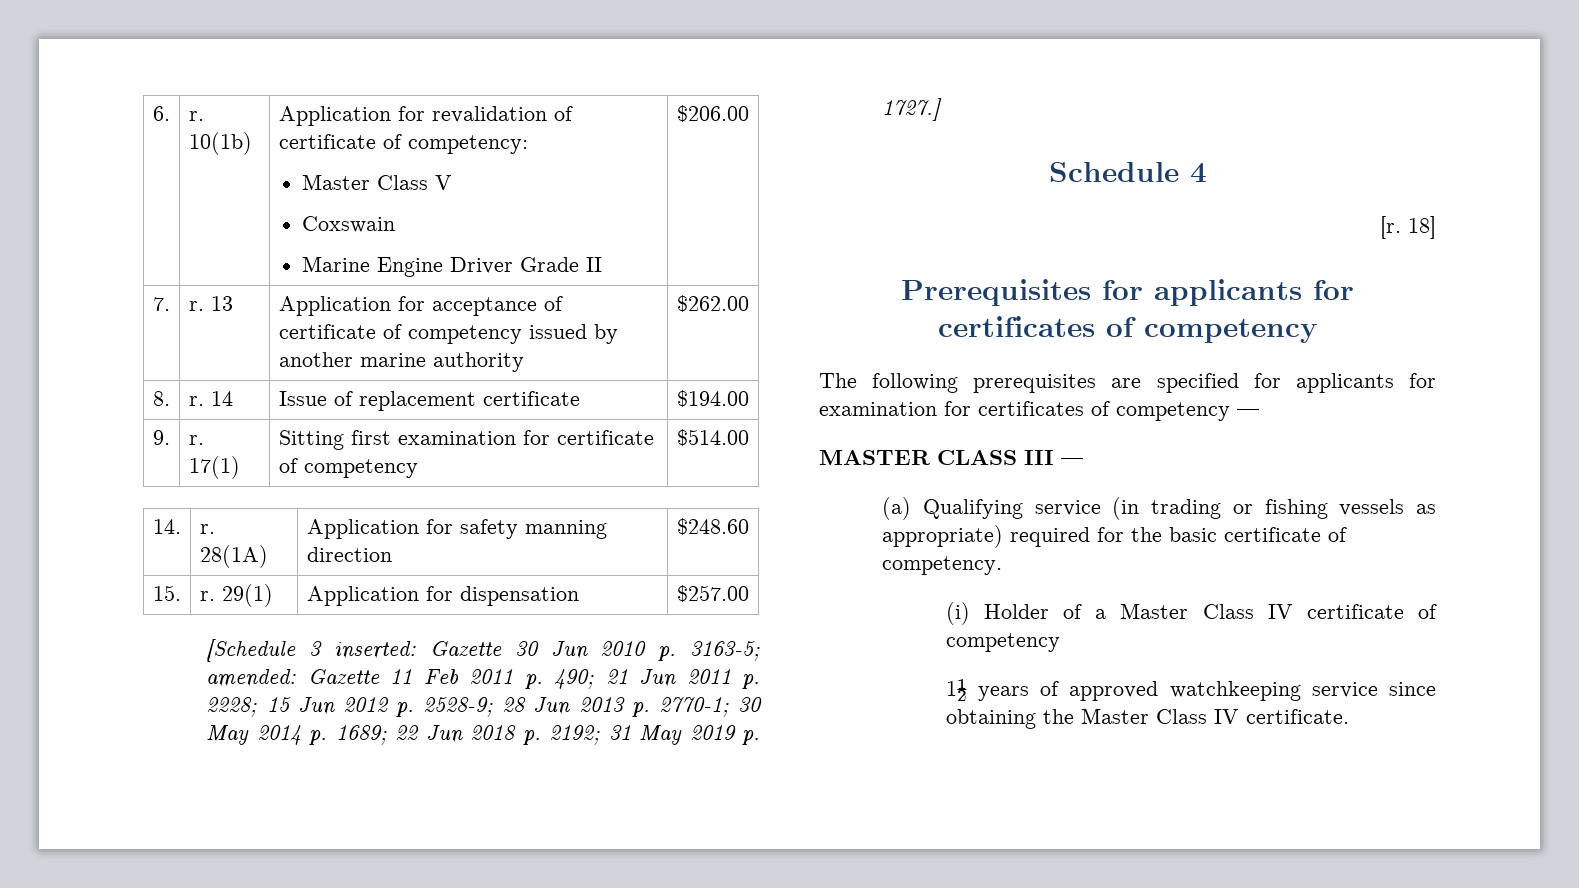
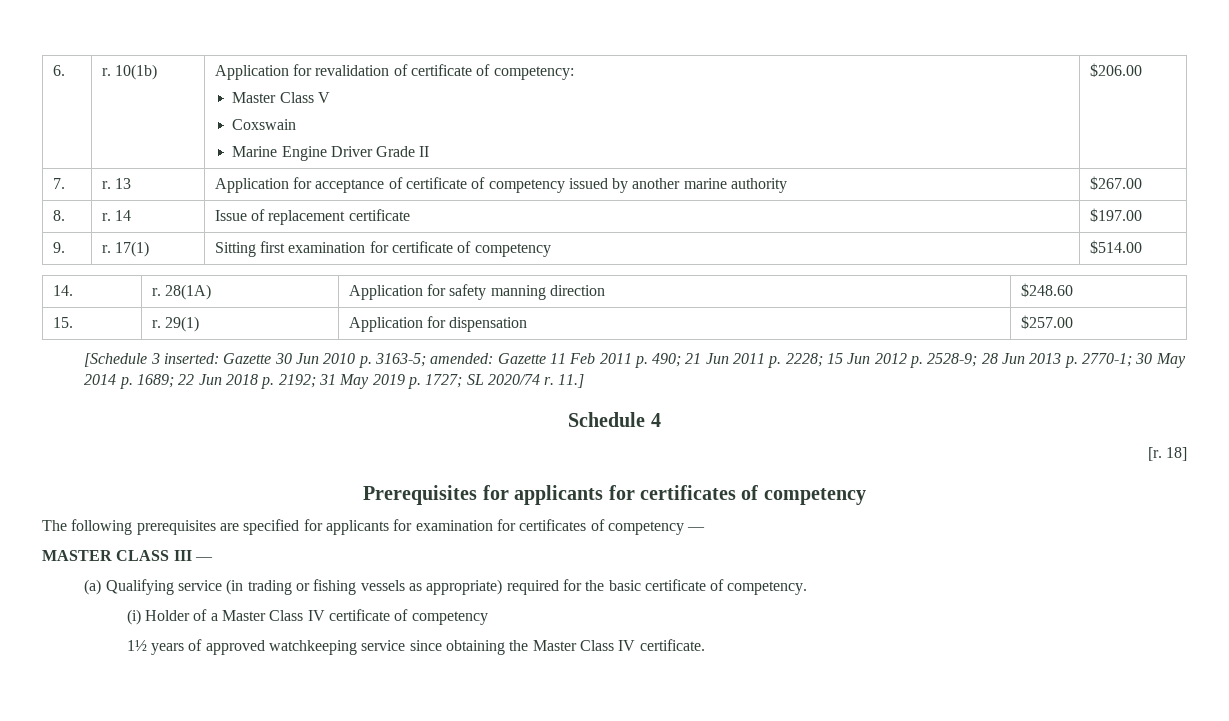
- 7. | r. 13 | Application for acceptance of certificate of competency issued by another marine authority | $262.00
+ 7. | r. 13 | Application for acceptance of certificate of competency issued by another marine authority | $267.00
- 8. | r. 14 | Issue of replacement certificate | $194.00
+ 8. | r. 14 | Issue of replacement certificate | $197.00
- [Schedule 3 inserted: Gazette 30 Jun 2010 p. 3163-5; amended: Gazette 11 Feb 2011 p. 490; 21 Jun 2011 p. 2228; 15 Jun 2012 p. 2528-9; 28 Jun 2013 p. 2770-1; 30 May 2014 p. 1689; 22 Jun 2018 p. 2192; 31 May 2019 p. 1727.]
+ [Schedule 3 inserted: Gazette 30 Jun 2010 p. 3163-5; amended: Gazette 11 Feb 2011 p. 490; 21 Jun 2011 p. 2228; 15 Jun 2012 p. 2528-9; 28 Jun 2013 p. 2770-1; 30 May 2014 p. 1689; 22 Jun 2018 p. 2192; 31 May 2019 p. 1727; SL 2020/74 r. 11.]

